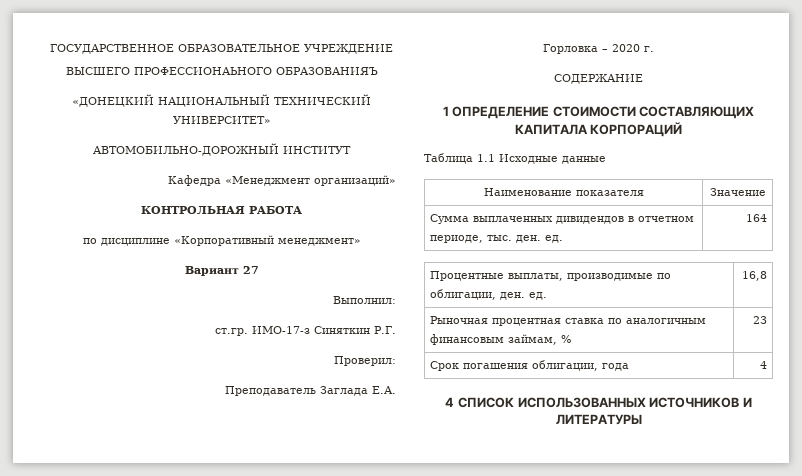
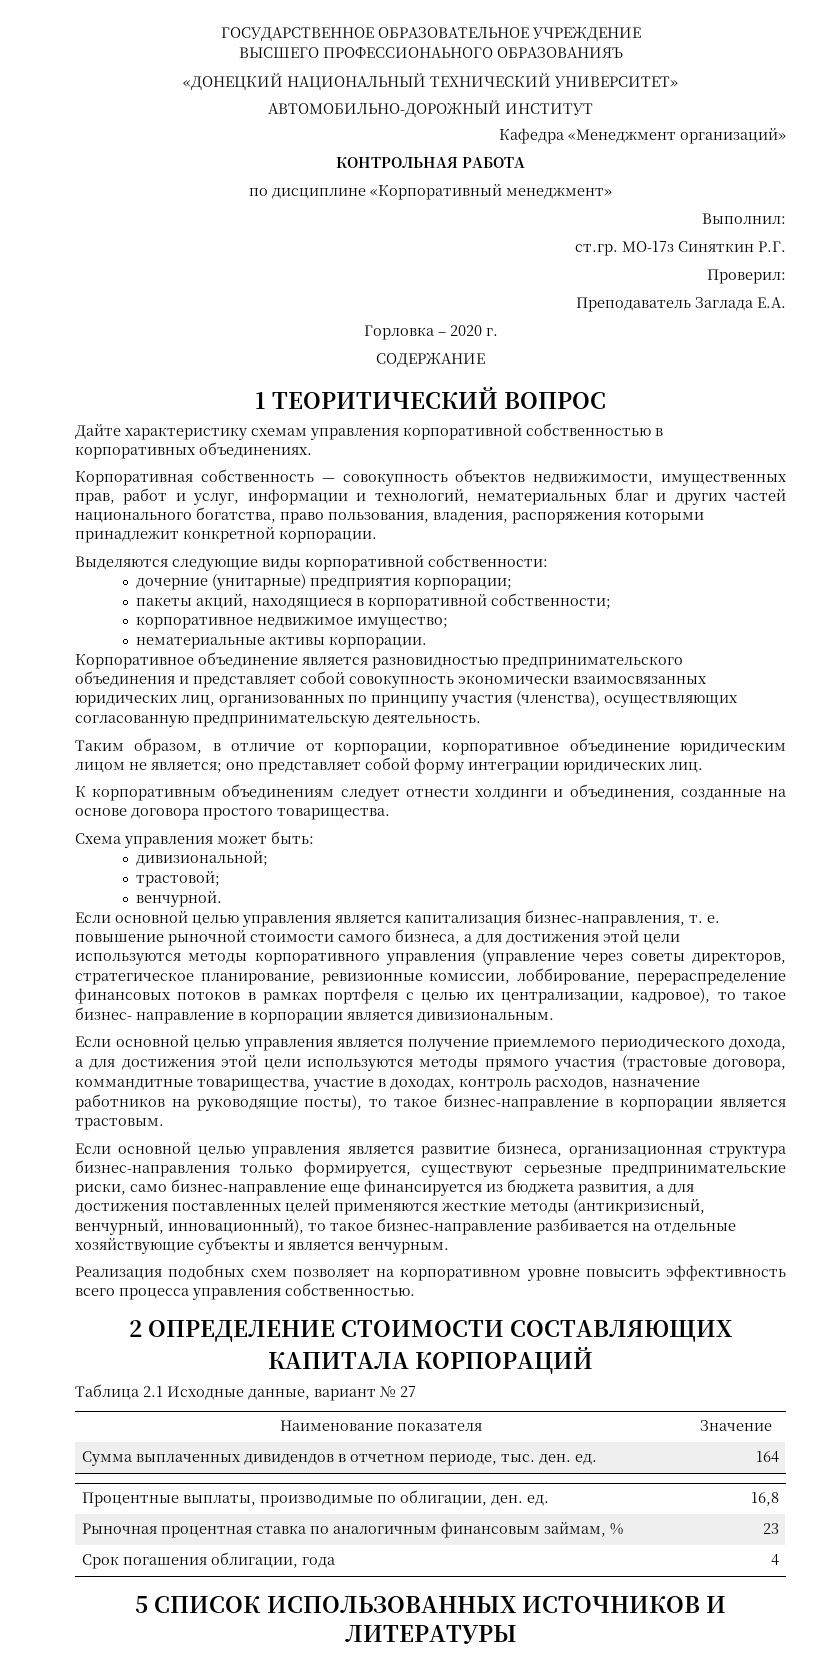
- Вариант 27
- ст.гр. ИМО-17-з Синяткин Р.Г.
+ ст.гр. МО-17з Синяткин Р.Г.
- 1 ОПРЕДЕЛЕНИЕ СТОИМОСТИ СОСТАВЛЯЮЩИХ КАПИТАЛА КОРПОРАЦИЙ
+ 1 ТЕОРИТИЧЕСКИЙ ВОПРОС
+ Дайте характеристику схемам управления корпоративной собственностью в корпоративных объединениях.
+ Корпоративная собственность — совокупность объектов недвижимости, имущественных прав, работ и услуг, информации и технологий, нематериальных благ и других частей национального богатства, право пользования, владения, распоряжения которыми принадлежит конкретной корпорации.
+ Выделяются следующие виды корпоративной собственности:
+ дочерние (унитарные) предприятия корпорации;
+ пакеты акций, находящиеся в корпоративной собственности;
+ корпоративное недвижимое имущество;
+ нематериальные активы корпорации.
+ Корпоративное объединение является разновидностью предпринимательского объединения и представляет собой совокупность экономически взаимосвязанных юридических лиц, организованных по принципу участия (членства), осуществляющих согласованную предпринимательскую деятельность.
+ Таким образом, в отличие от корпорации, корпоративное объединение юридическим лицом не является; оно представляет собой форму интеграции юридических лиц.
+ К корпоративным объединениям следует отнести холдинги и объединения, созданные на основе договора простого товарищества.
+ Схема управления может быть:
+ дивизиональной;
+ трастовой;
+ венчурной.
+ Если основной целью управления является капитализация бизнес-направления, т. е. повышение рыночной стоимости самого бизнеса, а для достижения этой цели используются методы корпоративного управления (управление через советы директоров, стратегическое планирование, ревизионные комиссии, лоббирование, перераспределение финансовых потоков в рамках портфеля с целью их централизации, кадровое), то такое бизнес- направление в корпорации является дивизиональным.
+ Если основной целью управления является получение приемлемого периодического дохода, а для достижения этой цели используются методы прямого участия (трастовые договора, коммандитные товарищества, участие в доходах, контроль расходов, назначение работников на руководящие посты), то такое бизнес-направление в корпорации является трастовым.
+ Если основной целью управления является развитие бизнеса, организационная структура бизнес-направления только формируется, существуют серьезные предпринимательские риски, само бизнес-направление еще финансируется из бюджета развития, а для достижения поставленных целей применяются жесткие методы (антикризисный, венчурный, инновационный), то такое бизнес-направление разбивается на отдельные хозяйствующие субъекты и является венчурным.
+ Реализация подобных схем позволяет на корпоративном уровне повысить эффективность всего процесса управления собственностью.
+ 2 ОПРЕДЕЛЕНИЕ СТОИМОСТИ СОСТАВЛЯЮЩИХ КАПИТАЛА КОРПОРАЦИЙ
- Таблица 1.1 Исходные данные
+ Таблица 2.1 Исходные данные, вариант № 27
- 4 СПИСОК ИСПОЛЬЗОВАННЫХ ИСТОЧНИКОВ И ЛИТЕРАТУРЫ
+ 5 СПИСОК ИСПОЛЬЗОВАННЫХ ИСТОЧНИКОВ И ЛИТЕРАТУРЫ

